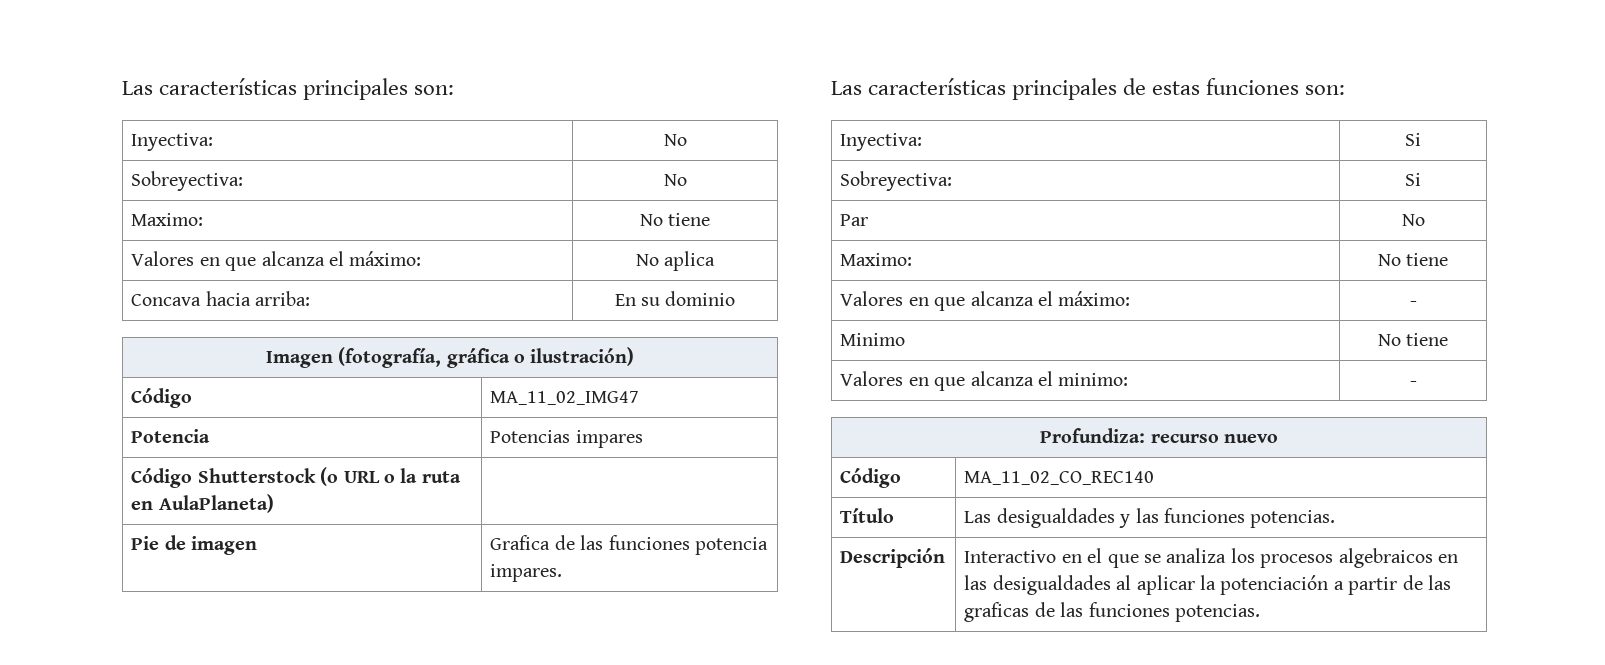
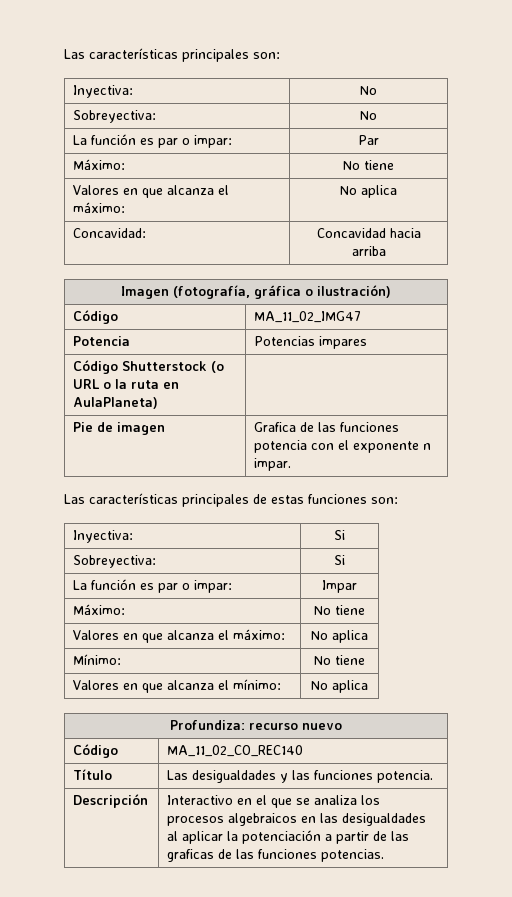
  Sobreyectiva: | No
- Maximo: | No tiene
+ La función es par o impar: | Par
+ Máximo: | No tiene
- Concava hacia arriba: | En su dominio
+ Concavidad: | Concavidad hacia arriba
- Pie de imagen | Grafica de las funciones potencia impares.
+ Pie de imagen | Grafica de las funciones potencia con el exponente n impar.
- Par | No
- Maximo: | No tiene
- Valores en que alcanza el máximo: | -
- Minimo | No tiene
- Valores en que alcanza el minimo: | -
+ La función es par o impar: | Impar
+ Máximo: | No tiene
+ Valores en que alcanza el máximo: | No aplica
+ Mínimo: | No tiene
+ Valores en que alcanza el mínimo: | No aplica
- Título | Las desigualdades y las funciones potencias.
+ Título | Las desigualdades y las funciones potencia.

